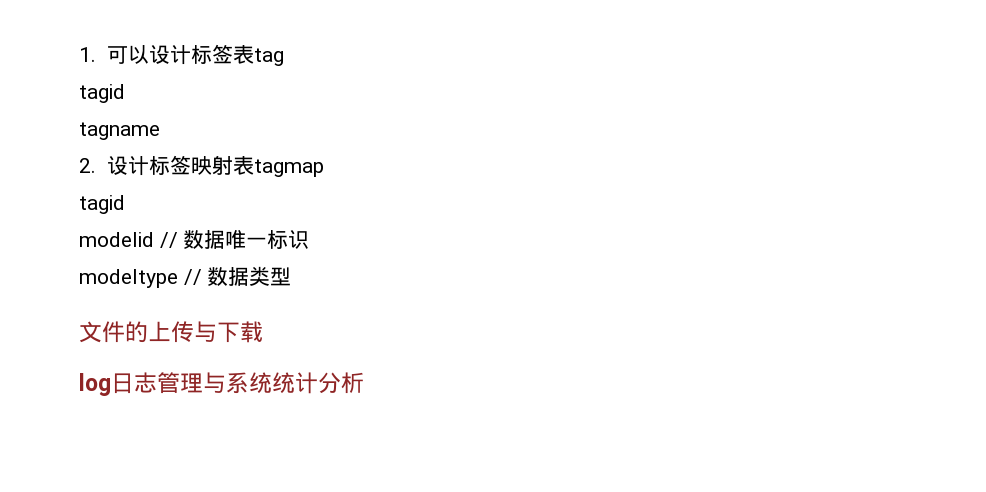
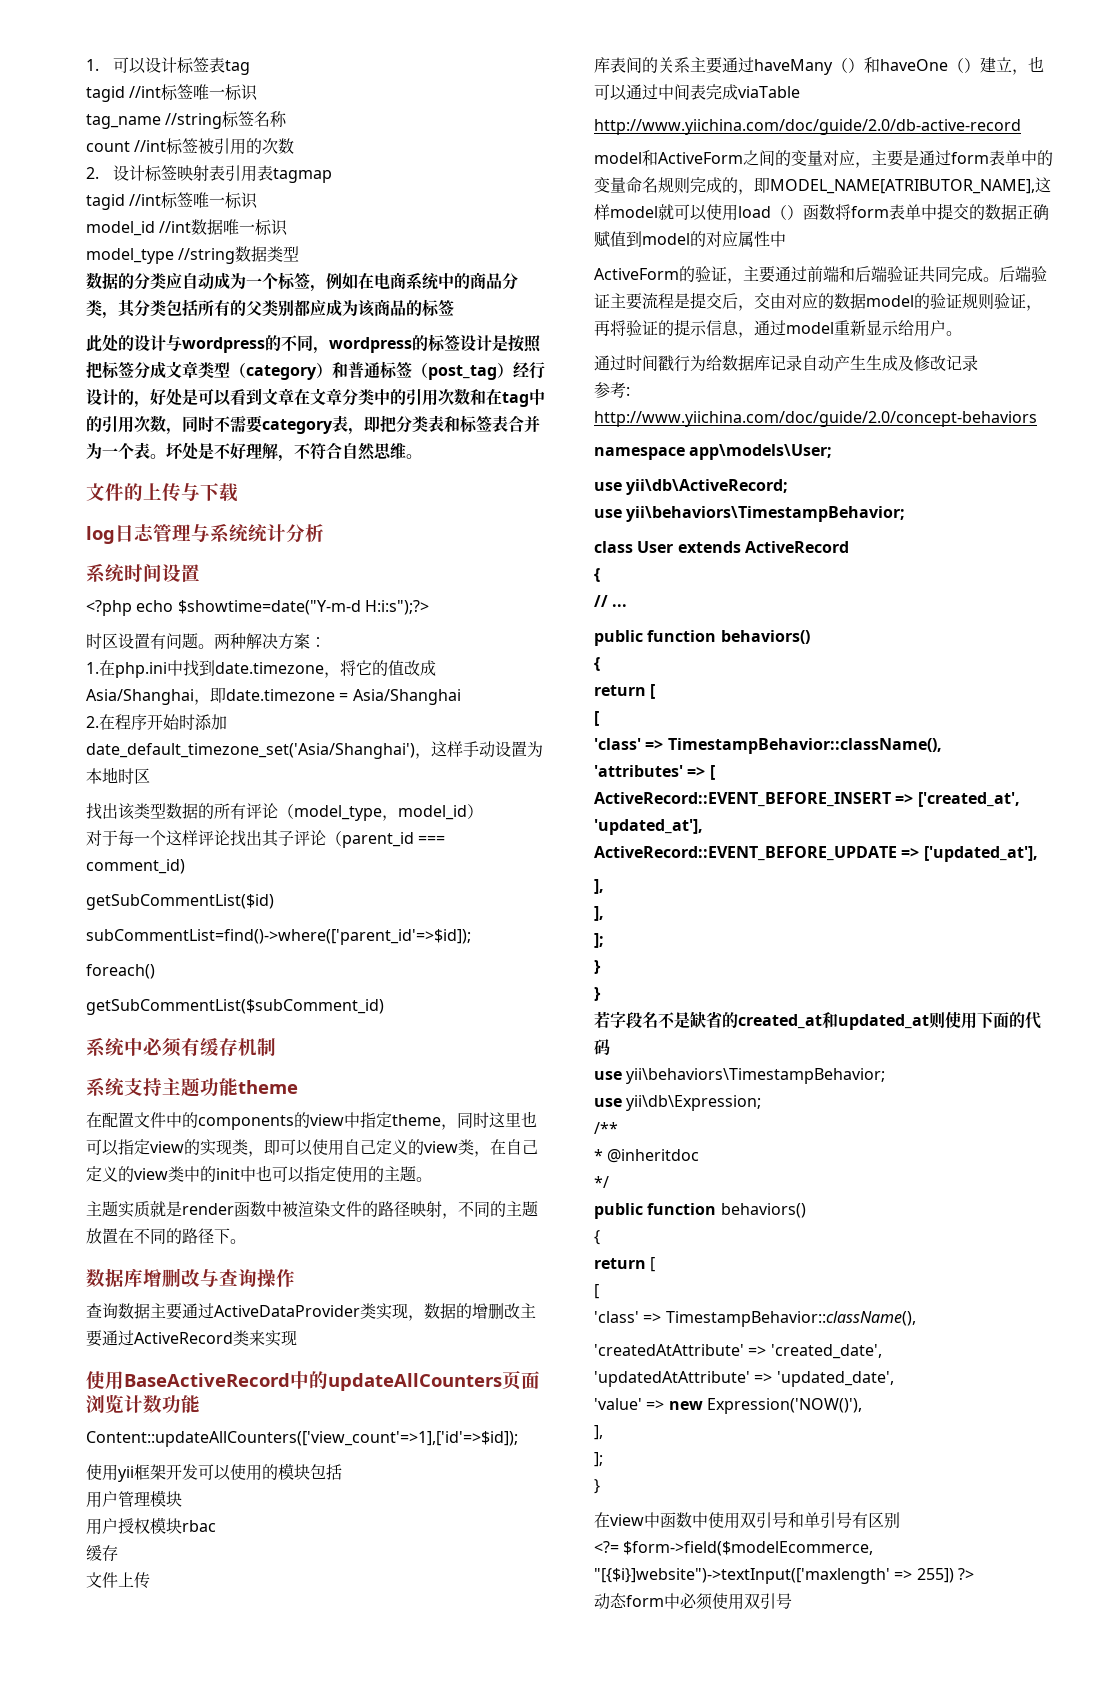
  1.可以设计标签表tag
- tagid
- tagname
+ tagid //int标签唯一标识
+ tag_name //string标签名称
+ count //int标签被引用的次数
- 2.设计标签映射表tagmap
- tagid
- modelid // 数据唯一标识
+ 2.设计标签映射表引用表tagmap
+ tagid //int标签唯一标识
+ model_id //int数据唯一标识
- modeltype // 数据类型
+ model_type //string数据类型
+ 数据的分类应自动成为一个标签，例如在电商系统中的商品分类，其分类包括所有的父类别都应成为该商品的标签
+ 此处的设计与wordpress的不同，wordpress的标签设计是按照把标签分成文章类型（category）和普通标签（post_tag）经行设计的，好处是可以看到文章在文章分类中的引用次数和在tag中的引用次数，同时不需要category表，即把分类表和标签表合并为一个表。坏处是不好理解，不符合自然思维。
+ 系统时间设置
+ <?php echo $showtime=date("Y-m-d H:i:s");?>
+ 时区设置有问题。两种解决方案：
+ 1.在php.ini中找到date.timezone，将它的值改成Asia/Shanghai，即date.timezone = Asia/Shanghai
+ 2.在程序开始时添加date_default_timezone_set('Asia/Shanghai')，这样手动设置为本地时区
+ 找出该类型数据的所有评论（model_type，model_id）
+ 对于每一个这样评论找出其子评论（parent_id === comment_id)
+ getSubCommentList($id)
+ subCommentList=find()->where(['parent_id'=>$id]);
+ foreach()
+ getSubCommentList($subComment_id)
+ 系统中必须有缓存机制
+ 系统支持主题功能theme
+ 在配置文件中的components的view中指定theme，同时这里也可以指定view的实现类，即可以使用自己定义的view类，在自己定义的view类中的init中也可以指定使用的主题。
+ 主题实质就是render函数中被渲染文件的路径映射，不同的主题放置在不同的路径下。
+ 数据库增删改与查询操作
+ 查询数据主要通过ActiveDataProvider类实现，数据的增删改主要通过ActiveRecord类来实现
+ 使用BaseActiveRecord中的updateAllCounters页面浏览计数功能
+ Content::updateAllCounters(['view_count'=>1],['id'=>$id]);
+ 使用yii框架开发可以使用的模块包括
+ 用户管理模块
+ 用户授权模块rbac
+ 缓存
+ 文件上传
+ 库表间的关系主要通过haveMany（）和haveOne（）建立，也可以通过中间表完成viaTable
+ http://www.yiichina.com/doc/guide/2.0/db-active-record
+ model和ActiveForm之间的变量对应，主要是通过form表单中的变量命名规则完成的，即MODEL_NAME[ATRIBUTOR_NAME],这样model就可以使用load（）函数将form表单中提交的数据正确赋值到model的对应属性中
+ ActiveForm的验证，主要通过前端和后端验证共同完成。后端验证主要流程是提交后，交由对应的数据model的验证规则验证，再将验证的提示信息，通过model重新显示给用户。
+ 通过时间戳行为给数据库记录自动产生生成及修改记录
+ 参考: http://www.yiichina.com/doc/guide/2.0/concept-behaviors
+ namespace app\models\User;
+ use yii\db\ActiveRecord;
+ use yii\behaviors\TimestampBehavior;
+ class User extends ActiveRecord
+ {
+ // ...
+ public function behaviors()
+ {
+ return [
+ [
+ 'class' => TimestampBehavior::className(),
+ 'attributes' => [
+ ActiveRecord::EVENT_BEFORE_INSERT => ['created_at', 'updated_at'],
+ ActiveRecord::EVENT_BEFORE_UPDATE => ['updated_at'],
+ ],
+ ],
+ ];
+ }
+ }
+ 若字段名不是缺省的created_at和updated_at则使用下面的代码
+ use yii\behaviors\TimestampBehavior;
+ use yii\db\Expression;
+ /**
+ * @inheritdoc
+ */
+ public function behaviors()
+ {
+ return [
+ [
+ 'class' => TimestampBehavior::className(),
+ 'createdAtAttribute' => 'created_date',
+ 'updatedAtAttribute' => 'updated_date',
+ 'value' => new Expression('NOW()'),
+ ],
+ ];
+ }
+ 在view中函数中使用双引号和单引号有区别
+ <?= $form->field($modelEcommerce, "[{$i}]website")->textInput(['maxlength' => 255]) ?>
+ 动态form中必须使用双引号

